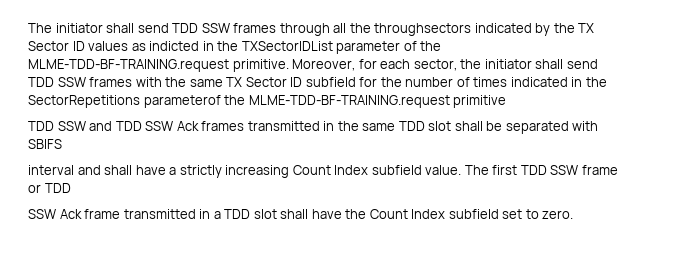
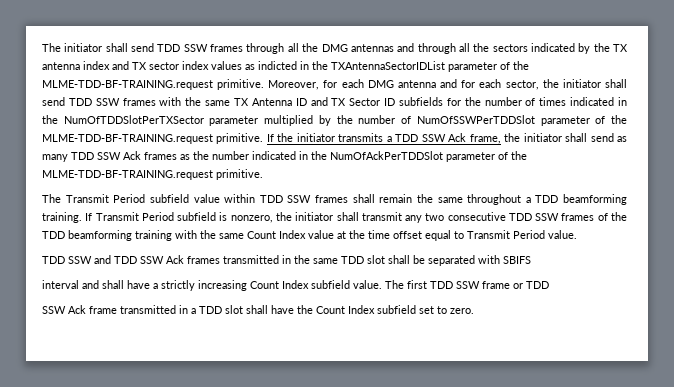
- The initiator shall send TDD SSW frames through all the throughsectors indicated by the TX Sector ID values as indicted in the TXSectorIDList parameter of the MLME-TDD-BF-TRAINING.request primitive.
+ The initiator shall send TDD SSW frames through all the DMG antennas and through all the sectors indicated by the TX antenna index and TX sector index values as indicted in the TXAntennaSectorIDList parameter of the MLME-TDD-BF-TRAINING.request primitive.
- Moreover, for each sector, the initiator shall send TDD SSW frames with the same TX Sector ID subfield for the number of times indicated in the SectorRepetitions parameterof the MLME-TDD-BF-TRAINING.request primitive
+ Moreover, for each DMG antenna and for each sector, the initiator shall send TDD SSW frames with the same TX Antenna ID and TX Sector ID subfields for the number of times indicated in the NumOfTDDSlotPerTXSector parameter multiplied by the number of NumOfSSWPerTDDSlot parameter of the MLME-TDD-BF-TRAINING.request primitive. If the initiator transmits a TDD SSW Ack frame, the initiator shall send as many TDD SSW Ack frames as the number indicated in the NumOfAckPerTDDSlot parameter of the MLME-TDD-BF-TRAINING.request primitive.
+ The Transmit Period subfield value within TDD SSW frames shall remain the same throughout a TDD beamforming training. If Transmit Period subfield is nonzero, the initiator shall transmit any two consecutive TDD SSW frames of the TDD beamforming training with the same Count Index value at the time offset equal to Transmit Period value.

